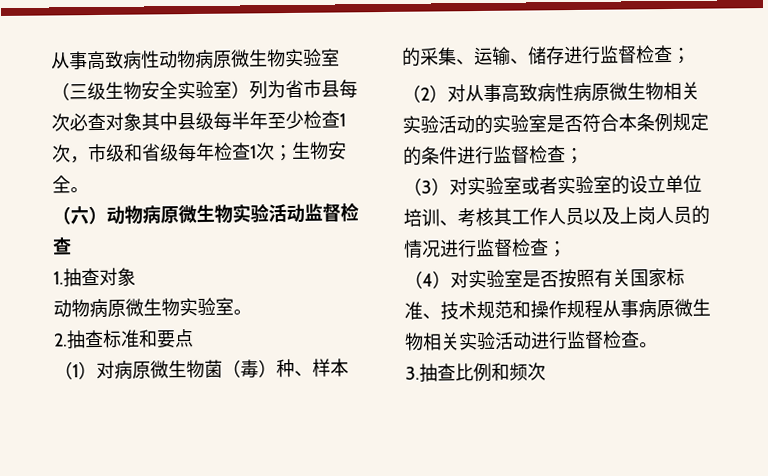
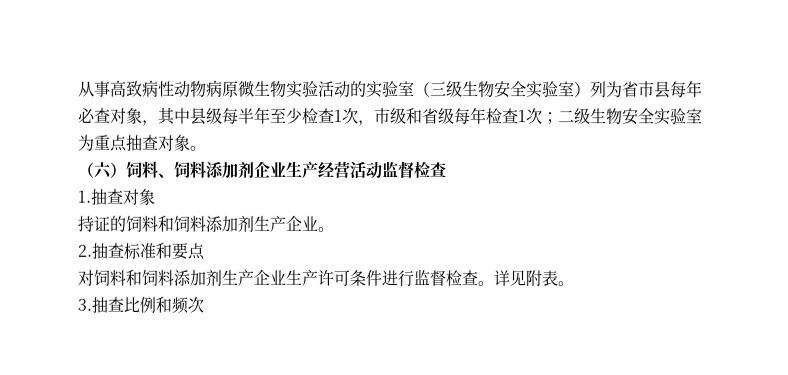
- 从事高致病性动物病原微生物实验室（三级生物安全实验室）列为省市县每次必查对象其中县级每半年至少检查1次，市级和省级每年检查1次；生物安全。
- （六）动物病原微生物实验活动监督检查
+ 从事高致病性动物病原微生物实验活动的实验室（三级生物安全实验室）列为省市县每年必查对象，其中县级每半年至少检查1次，市级和省级每年检查1次；二级生物安全实验室为重点抽查对象。
+ （六）饲料、饲料添加剂企业生产经营活动监督检查
- 动物病原微生物实验室。
+ 持证的饲料和饲料添加剂生产企业。
- （1）对病原微生物菌（毒）种、样本的采集、运输、储存进行监督检查；
- （2）对从事高致病性病原微生物相关实验活动的实验室是否符合本条例规定的条件进行监督检查；
- （3）对实验室或者实验室的设立单位培训、考核其工作人员以及上岗人员的情况进行监督检查；
- （4）对实验室是否按照有关国家标准、技术规范和操作规程从事病原微生物相关实验活动进行监督检查。
+ 对饲料和饲料添加剂生产企业生产许可条件进行监督检查。详见附表。

